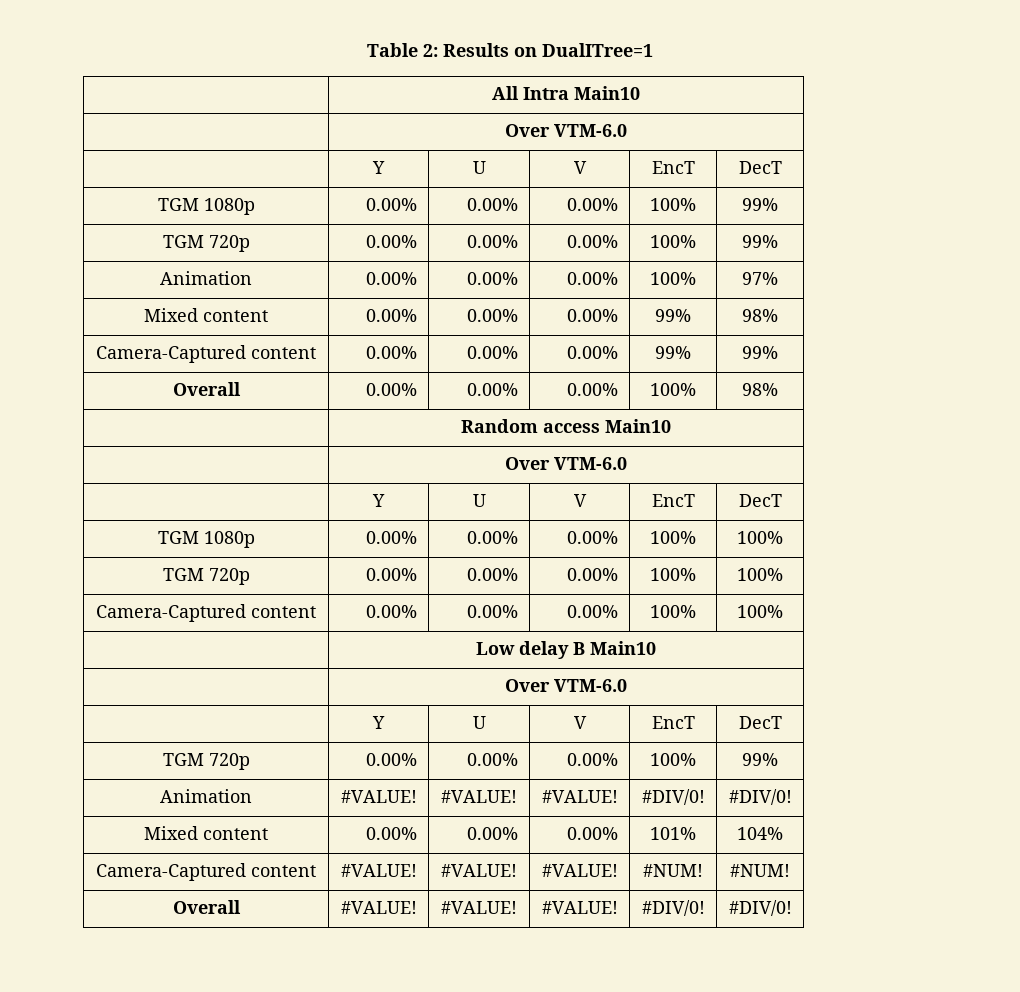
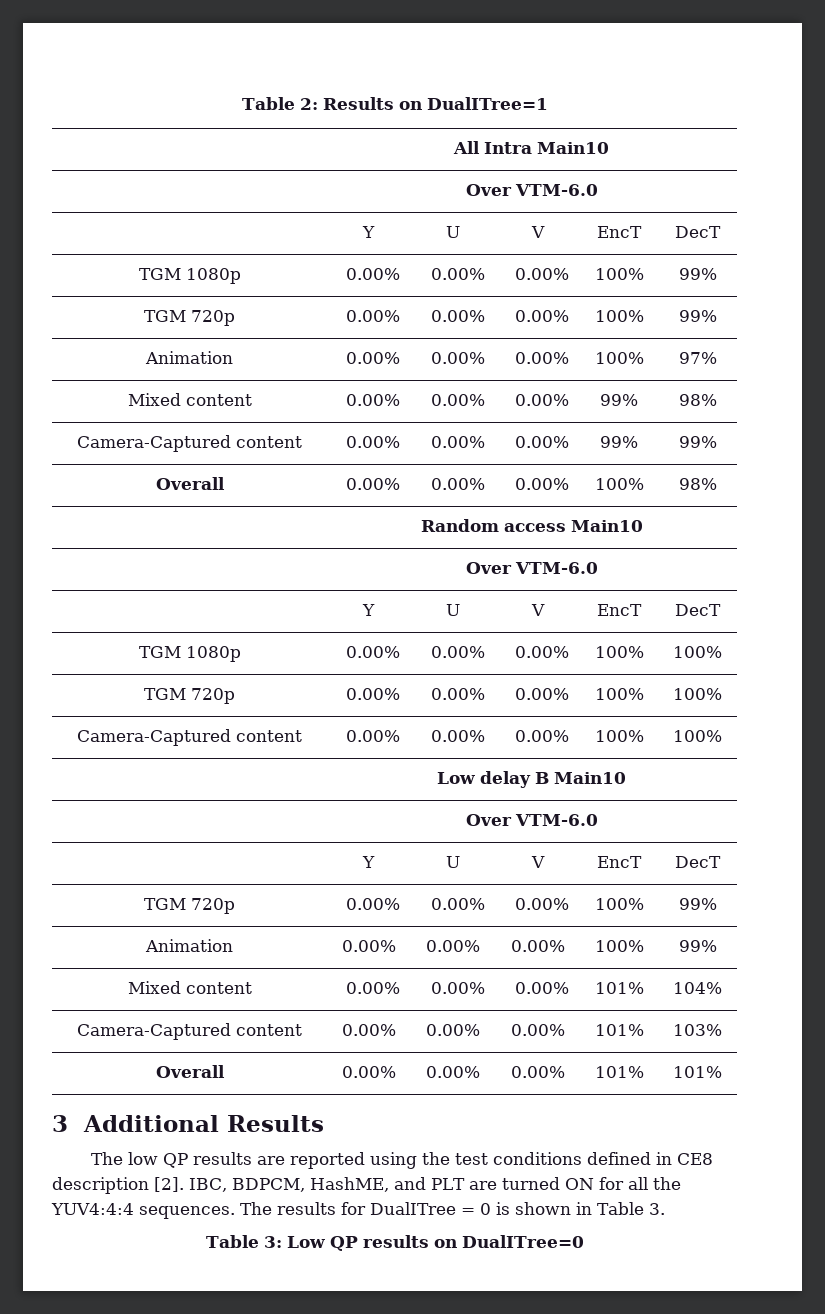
- Animation | #VALUE! | #VALUE! | #VALUE! | #DIV/0! | #DIV/0!
+ Animation | 0.00% | 0.00% | 0.00% | 100% | 99%
- Camera-Captured content | #VALUE! | #VALUE! | #VALUE! | #NUM! | #NUM!
- Overall | #VALUE! | #VALUE! | #VALUE! | #DIV/0! | #DIV/0!
+ Camera-Captured content | 0.00% | 0.00% | 0.00% | 101% | 103%
+ Overall | 0.00% | 0.00% | 0.00% | 101% | 101%
+ 3 Additional Results
+ The low QP results are reported using the test conditions defined in CE8 description [2]. IBC, BDPCM, HashME, and PLT are turned ON for all the YUV4:4:4 sequences. The results for DualITree = 0 is shown in Table 3.
+ Table 3: Low QP results on DualITree=0

